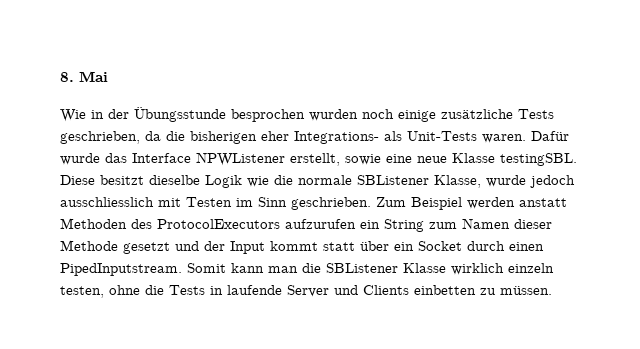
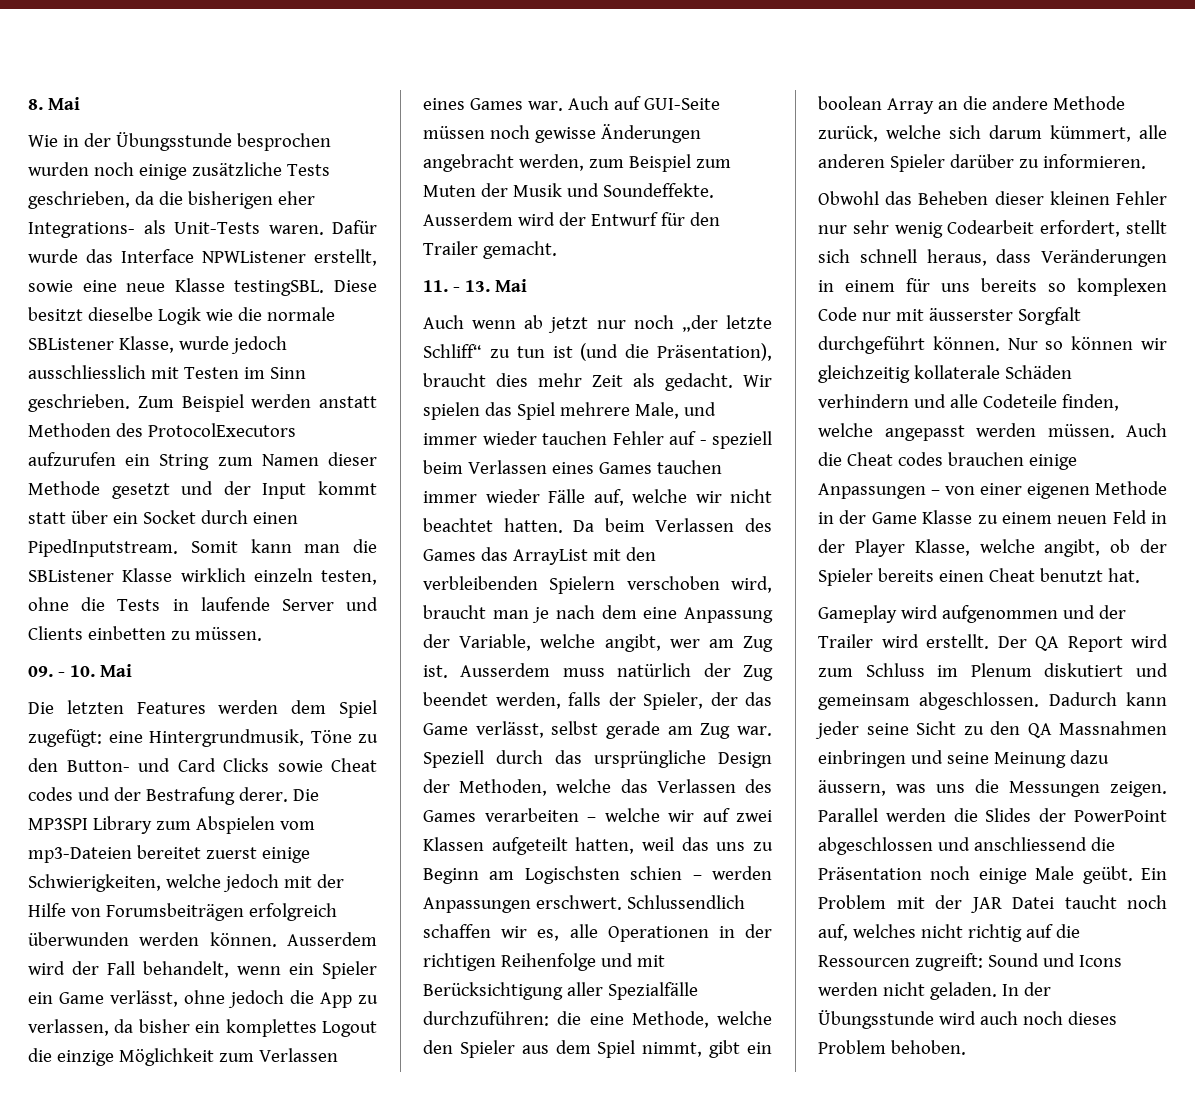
+ 09. - 10. Mai
+ Die letzten Features werden dem Spiel zugefügt: eine Hintergrundmusik, Töne zu den Button- und Card Clicks sowie Cheat codes und der Bestrafung derer. Die MP3SPI Library zum Abspielen vom mp3-Dateien bereitet zuerst einige Schwierigkeiten, welche jedoch mit der Hilfe von Forumsbeiträgen erfolgreich überwunden werden können. Ausserdem wird der Fall behandelt, wenn ein Spieler ein Game verlässt, ohne jedoch die App zu verlassen, da bisher ein komplettes Logout die einzige Möglichkeit zum Verlassen eines Games war. Auch auf GUI-Seite müssen noch gewisse Änderungen angebracht werden, zum Beispiel zum Muten der Musik und Soundeffekte. Ausserdem wird der Entwurf für den Trailer gemacht.
+ 11. - 13. Mai
+ Auch wenn ab jetzt nur noch „der letzte Schliff“ zu tun ist (und die Präsentation), braucht dies mehr Zeit als gedacht. Wir spielen das Spiel mehrere Male, und immer wieder tauchen Fehler auf - speziell beim Verlassen eines Games tauchen immer wieder Fälle auf, welche wir nicht beachtet hatten. Da beim Verlassen des Games das ArrayList mit den verbleibenden Spielern verschoben wird, braucht man je nach dem eine Anpassung der Variable, welche angibt, wer am Zug ist. Ausserdem muss natürlich der Zug beendet werden, falls der Spieler, der das Game verlässt, selbst gerade am Zug war. Speziell durch das ursprüngliche Design der Methoden, welche das Verlassen des Games verarbeiten – welche wir auf zwei Klassen aufgeteilt hatten, weil das uns zu Beginn am Logischsten schien – werden Anpassungen erschwert. Schlussendlich schaffen wir es, alle Operationen in der richtigen Reihenfolge und mit Berücksichtigung aller Spezialfälle durchzuführen: die eine Methode, welche den Spieler aus dem Spiel nimmt, gibt ein boolean Array an die andere Methode zurück, welche sich darum kümmert, alle anderen Spieler darüber zu informieren.
+ Obwohl das Beheben dieser kleinen Fehler nur sehr wenig Codearbeit erfordert, stellt sich schnell heraus, dass Veränderungen in einem für uns bereits so komplexen Code nur mit äusserster Sorgfalt durchgeführt können. Nur so können wir gleichzeitig kollaterale Schäden verhindern und alle Codeteile finden, welche angepasst werden müssen. Auch die Cheat codes brauchen einige Anpassungen – von einer eigenen Methode in der Game Klasse zu einem neuen Feld in der Player Klasse, welche angibt, ob der Spieler bereits einen Cheat benutzt hat.
+ Gameplay wird aufgenommen und der Trailer wird erstellt. Der QA Report wird zum Schluss im Plenum diskutiert und gemeinsam abgeschlossen. Dadurch kann jeder seine Sicht zu den QA Massnahmen einbringen und seine Meinung dazu äussern, was uns die Messungen zeigen. Parallel werden die Slides der PowerPoint abgeschlossen und anschliessend die Präsentation noch einige Male geübt. Ein Problem mit der JAR Datei taucht noch auf, welches nicht richtig auf die Ressourcen zugreift: Sound und Icons werden nicht geladen. In der Übungsstunde wird auch noch dieses Problem behoben.

